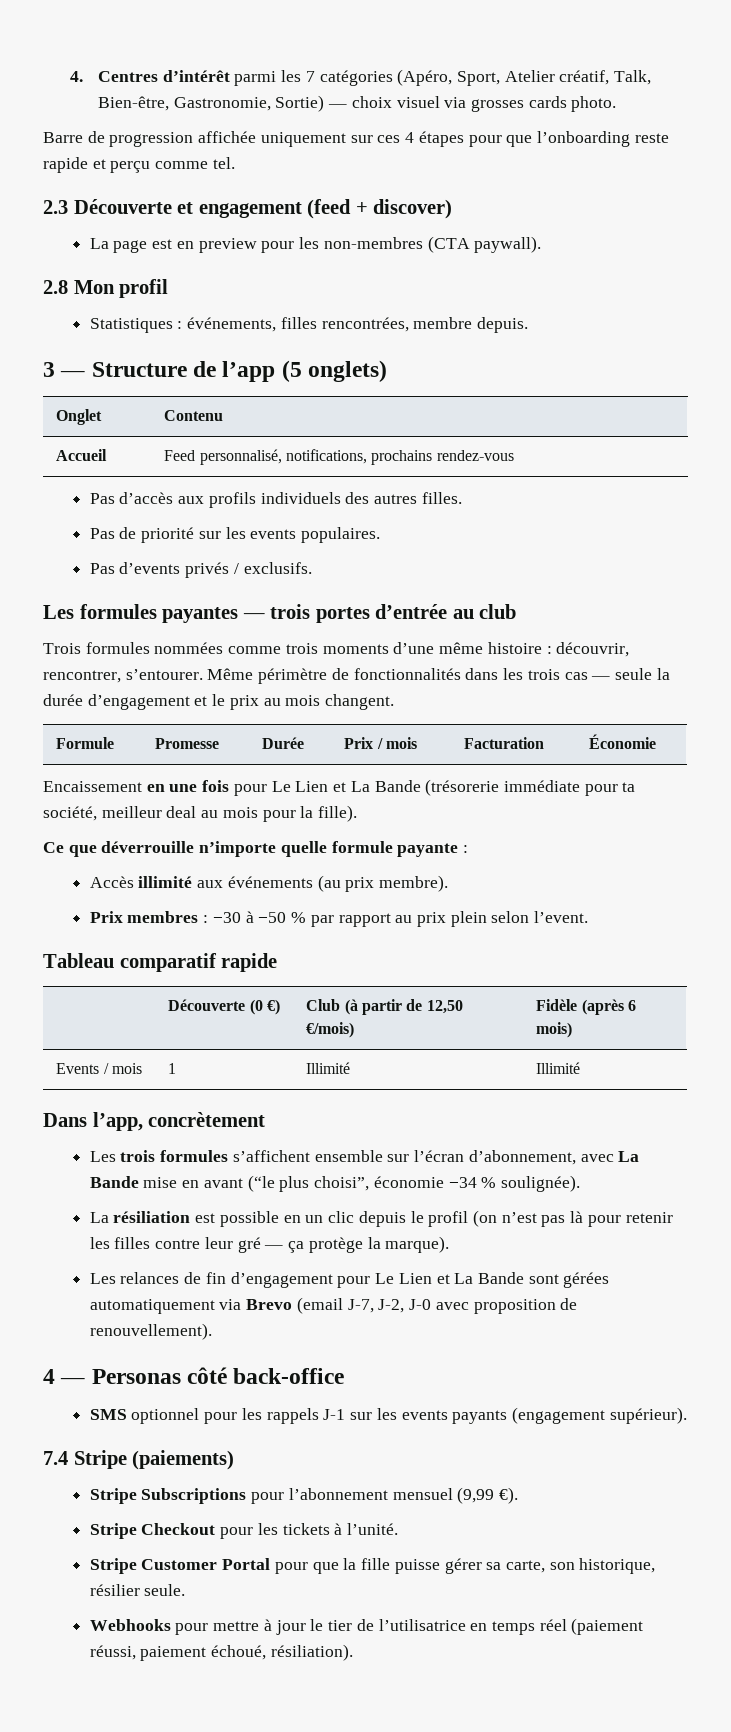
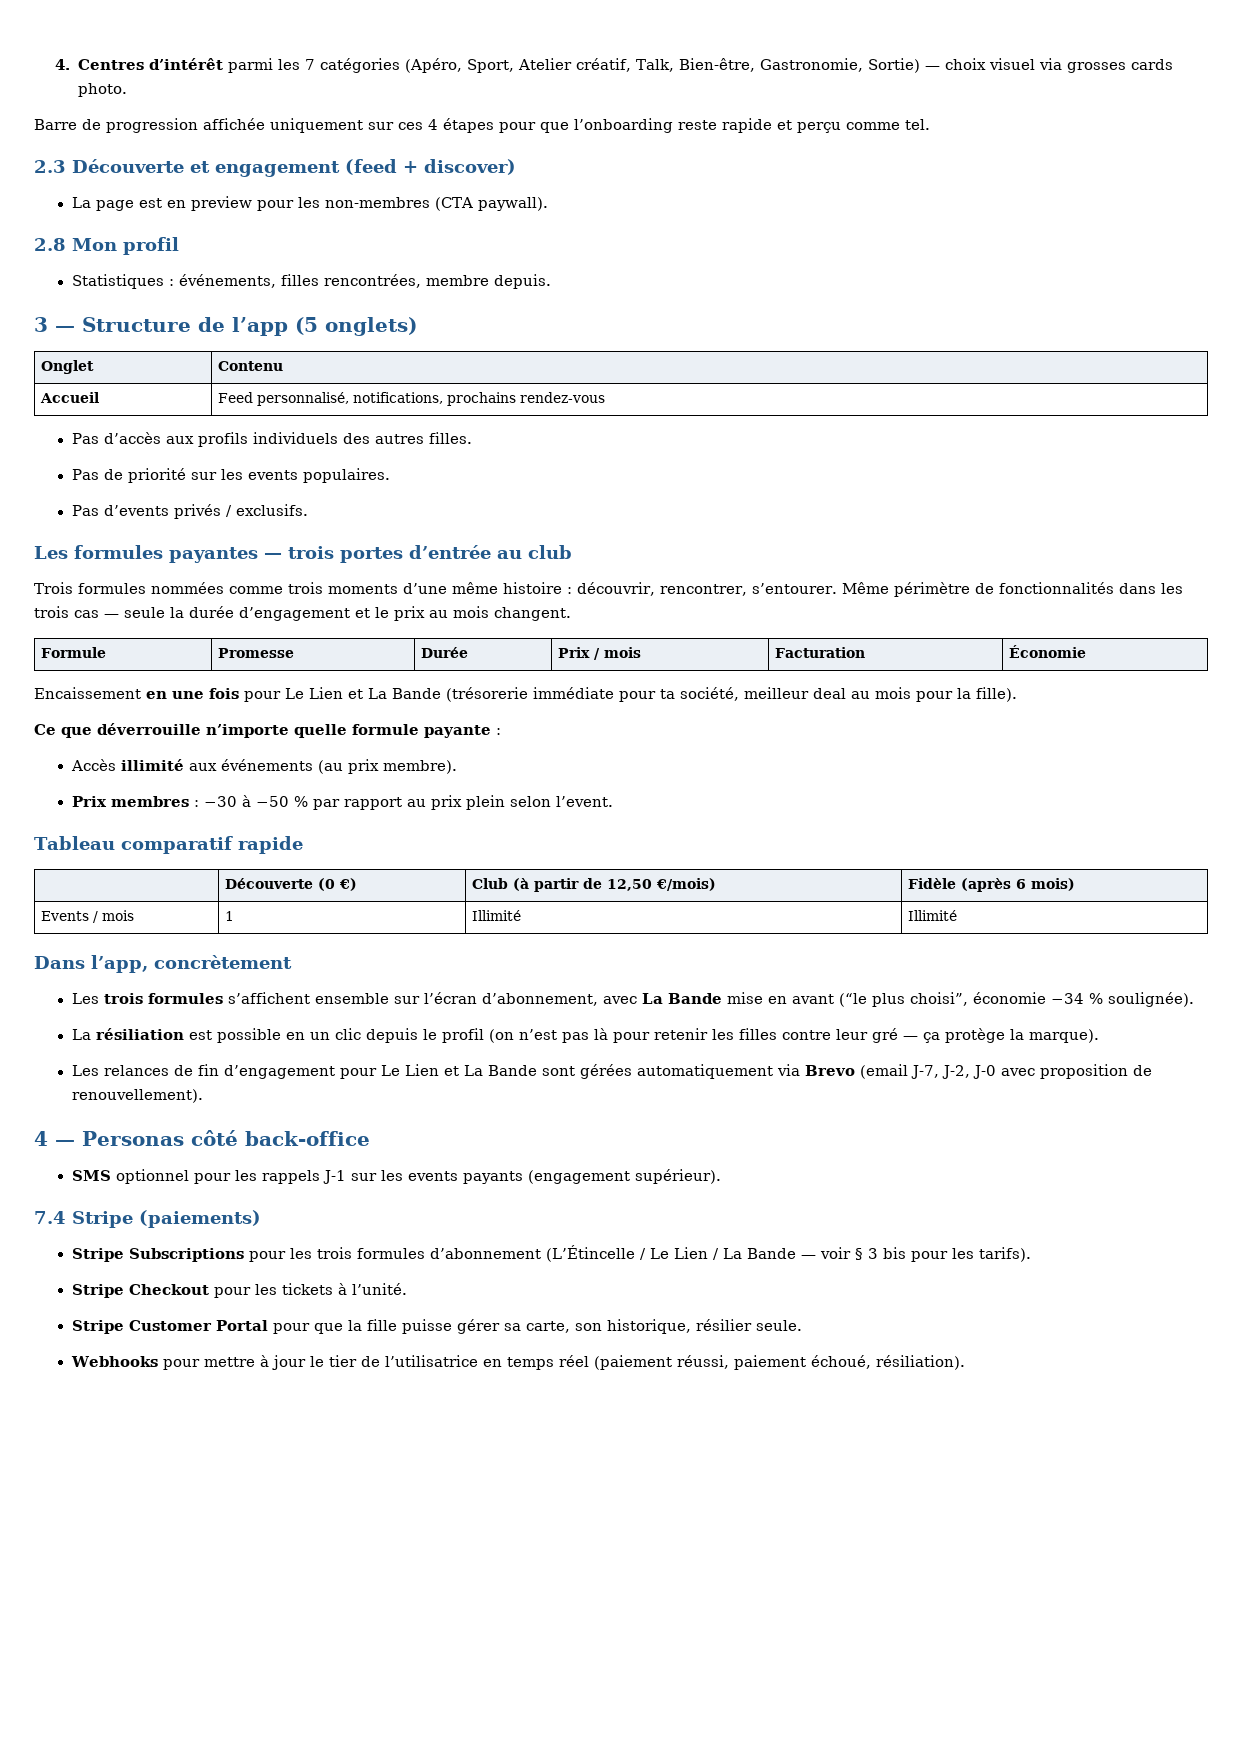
- Stripe Subscriptions pour l’abonnement mensuel (9,99 €).
+ Stripe Subscriptions pour les trois formules d’abonnement (L’Étincelle / Le Lien / La Bande — voir § 3 bis pour les tarifs).

